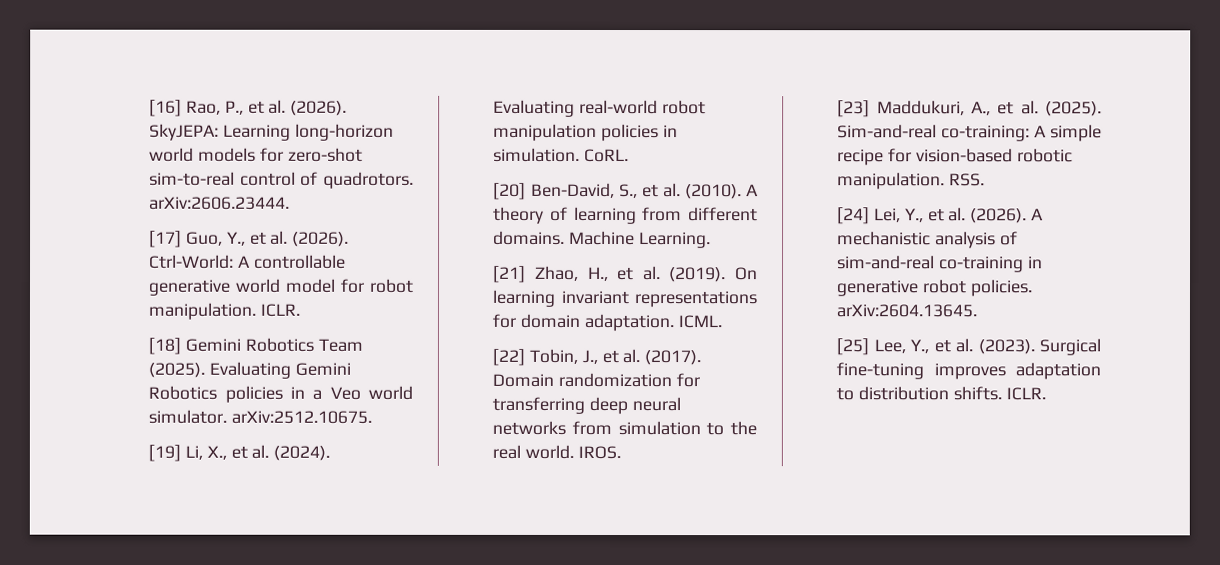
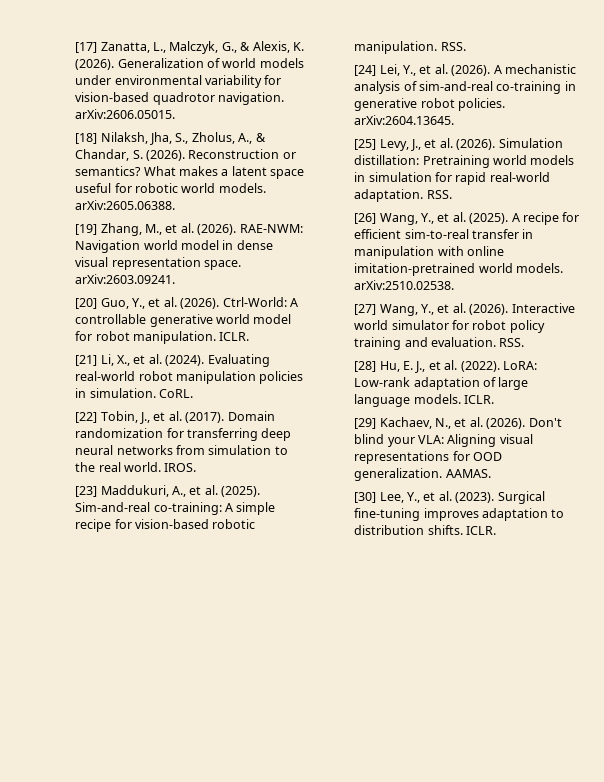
- [16] Rao, P., et al. (2026). SkyJEPA: Learning long-horizon world models for zero-shot sim-to-real control of quadrotors. arXiv:2606.23444.
- [17] Guo, Y., et al. (2026).
+ [17] Zanatta, L., Malczyk, G., & Alexis, K. (2026). Generalization of world models under environmental variability for vision-based quadrotor navigation. arXiv:2606.05015.
+ [18] Nilaksh, Jha, S., Zholus, A., & Chandar, S. (2026). Reconstruction or semantics? What makes a latent space useful for robotic world models. arXiv:2605.06388.
+ [19] Zhang, M., et al. (2026). RAE-NWM: Navigation world model in dense visual representation space. arXiv:2603.09241.
+ [20] Guo, Y., et al. (2026).
- [18] Gemini Robotics Team (2025). Evaluating Gemini Robotics policies in a Veo world simulator. arXiv:2512.10675.
- [19] Li, X., et al. (2024).
+ [21] Li, X., et al. (2024).
- [20] Ben-David, S., et al. (2010). A theory of learning from different domains. Machine Learning.
- [21] Zhao, H., et al. (2019). On learning invariant representations for domain adaptation. ICML.
- [25] Lee, Y., et al. (2023).
+ [25] Levy, J., et al. (2026). Simulation distillation: Pretraining world models in simulation for rapid real-world adaptation. RSS.
+ [26] Wang, Y., et al. (2025). A recipe for efficient sim-to-real transfer in manipulation with online imitation-pretrained world models. arXiv:2510.02538.
+ [27] Wang, Y., et al. (2026). Interactive world simulator for robot policy training and evaluation. RSS.
+ [28] Hu, E. J., et al. (2022). LoRA: Low-rank adaptation of large language models. ICLR.
+ [29] Kachaev, N., et al. (2026). Don't blind your VLA: Aligning visual representations for OOD generalization. AAMAS.
+ [30] Lee, Y., et al. (2023).

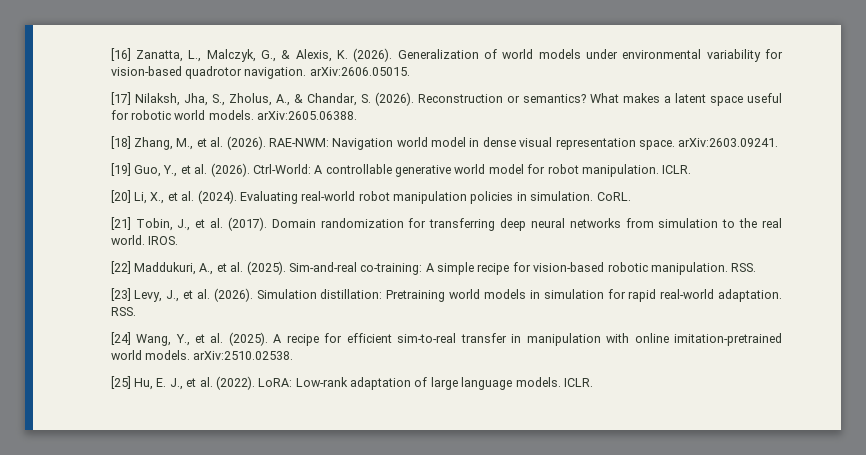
- [17] Zanatta, L., Malczyk, G., & Alexis, K. (2026).
+ [16] Zanatta, L., Malczyk, G., & Alexis, K. (2026).
- [18] Nilaksh, Jha, S., Zholus, A., & Chandar, S. (2026).
+ [17] Nilaksh, Jha, S., Zholus, A., & Chandar, S. (2026).
- [19] Zhang, M., et al. (2026).
+ [18] Zhang, M., et al. (2026).
- [20] Guo, Y., et al. (2026).
+ [19] Guo, Y., et al. (2026).
- [21] Li, X., et al. (2024).
+ [20] Li, X., et al. (2024).
- [22] Tobin, J., et al. (2017).
+ [21] Tobin, J., et al. (2017).
- [23] Maddukuri, A., et al. (2025).
+ [22] Maddukuri, A., et al. (2025).
- [24] Lei, Y., et al. (2026). A mechanistic analysis of sim-and-real co-training in generative robot policies. arXiv:2604.13645.
- [25] Levy, J., et al. (2026).
+ [23] Levy, J., et al. (2026).
- [26] Wang, Y., et al. (2025).
+ [24] Wang, Y., et al. (2025).
- [27] Wang, Y., et al. (2026). Interactive world simulator for robot policy training and evaluation. RSS.
- [28] Hu, E. J., et al. (2022).
+ [25] Hu, E. J., et al. (2022).
- [29] Kachaev, N., et al. (2026). Don't blind your VLA: Aligning visual representations for OOD generalization. AAMAS.
- [30] Lee, Y., et al. (2023). Surgical fine-tuning improves adaptation to distribution shifts. ICLR.

